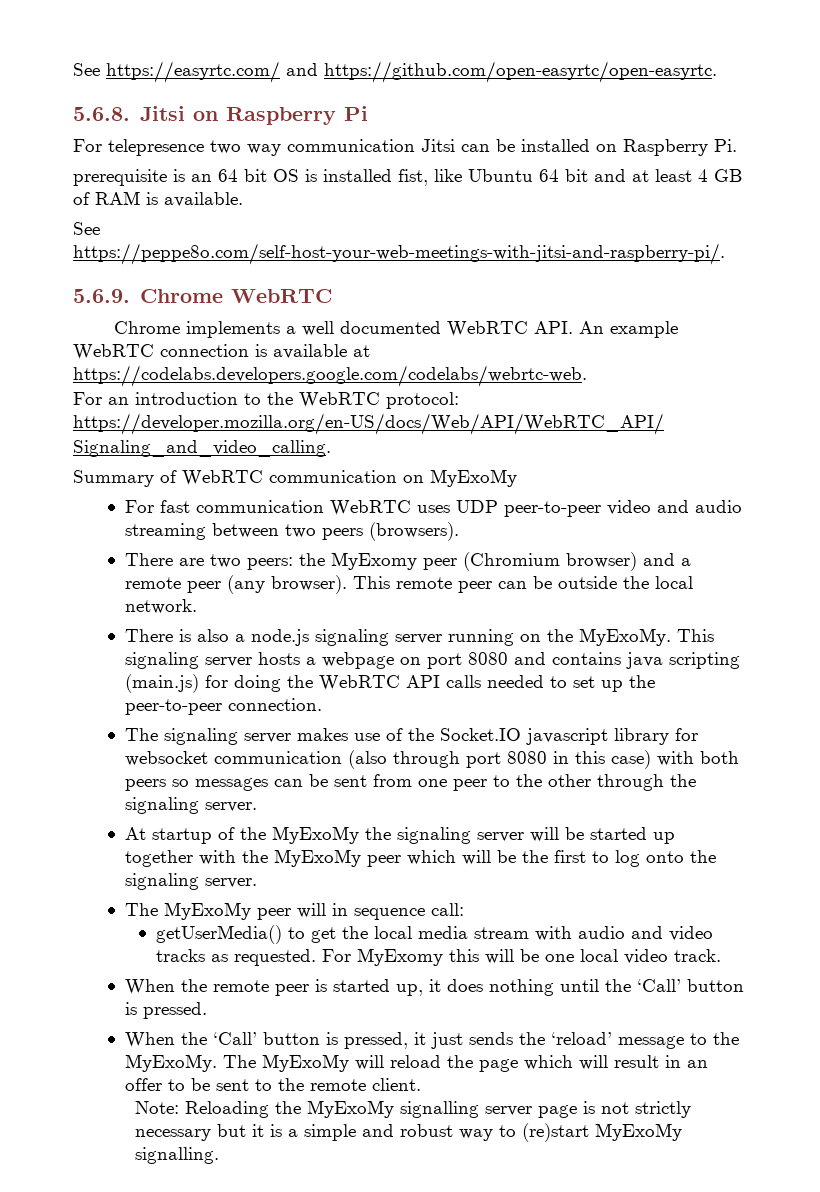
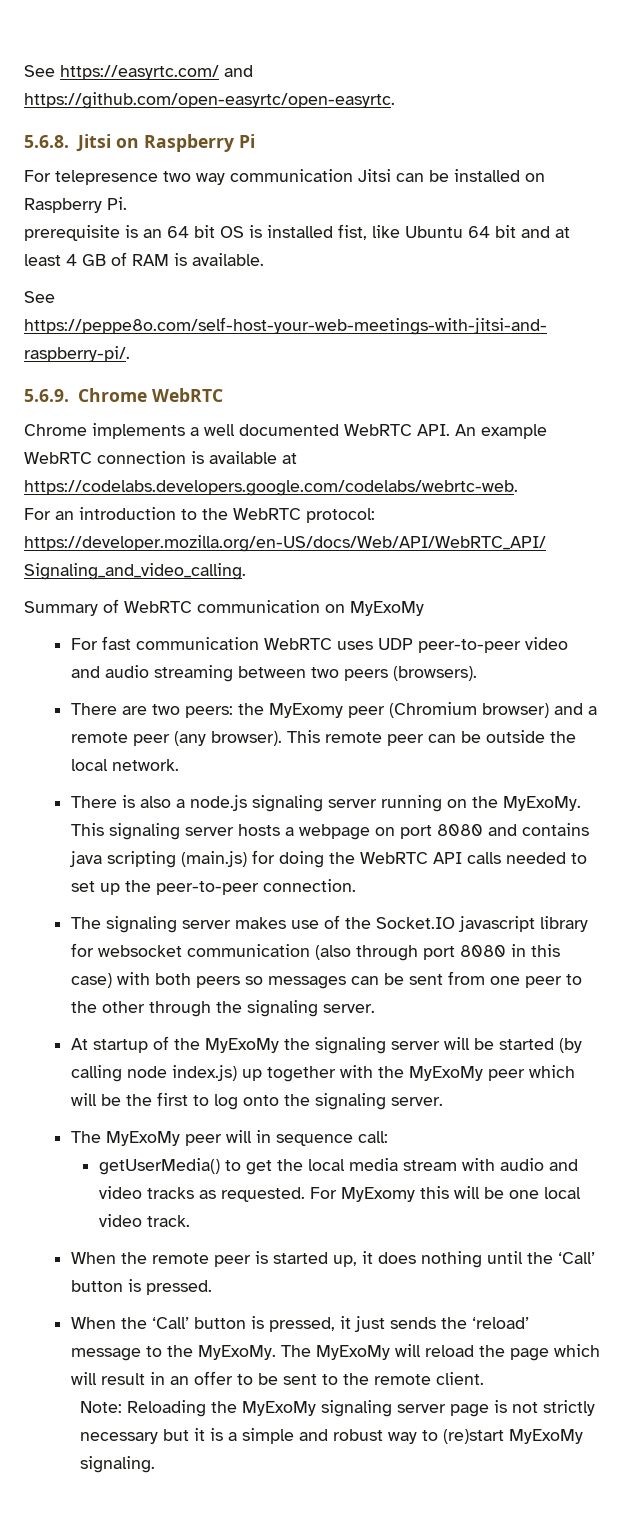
- At startup of the MyExoMy the signaling server will be started up together with the MyExoMy peer which will be the first to log onto the signaling server.
+ At startup of the MyExoMy the signaling server will be started (by calling node index.js) up together with the MyExoMy peer which will be the first to log onto the signaling server.
- Note: Reloading the MyExoMy signalling server page is not strictly necessary but it is a simple and robust way to (re)start MyExoMy signalling.
+ Note: Reloading the MyExoMy signaling server page is not strictly necessary but it is a simple and robust way to (re)start MyExoMy signaling.

